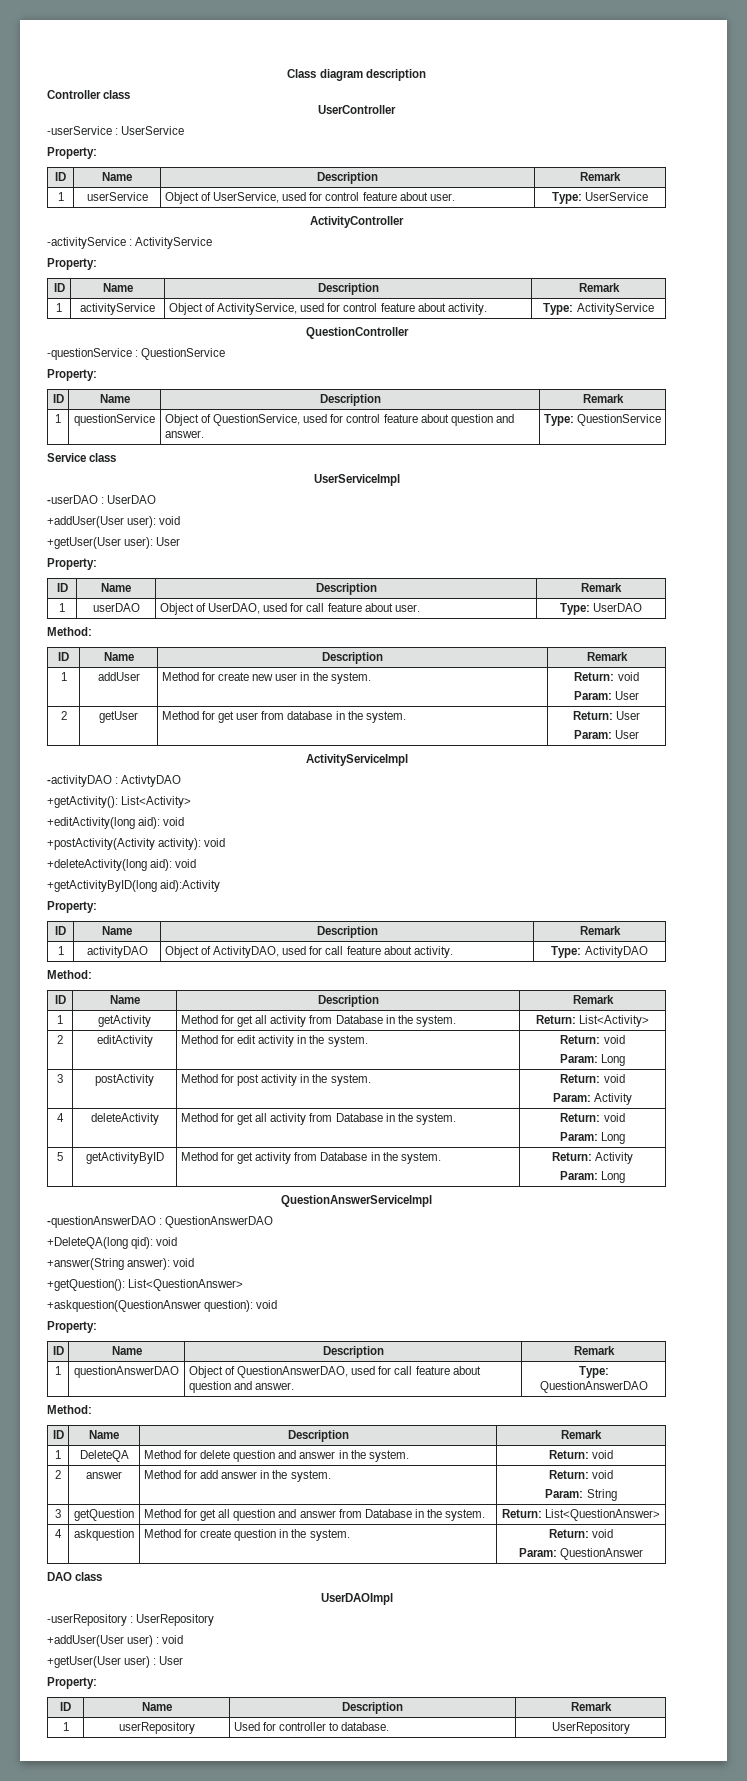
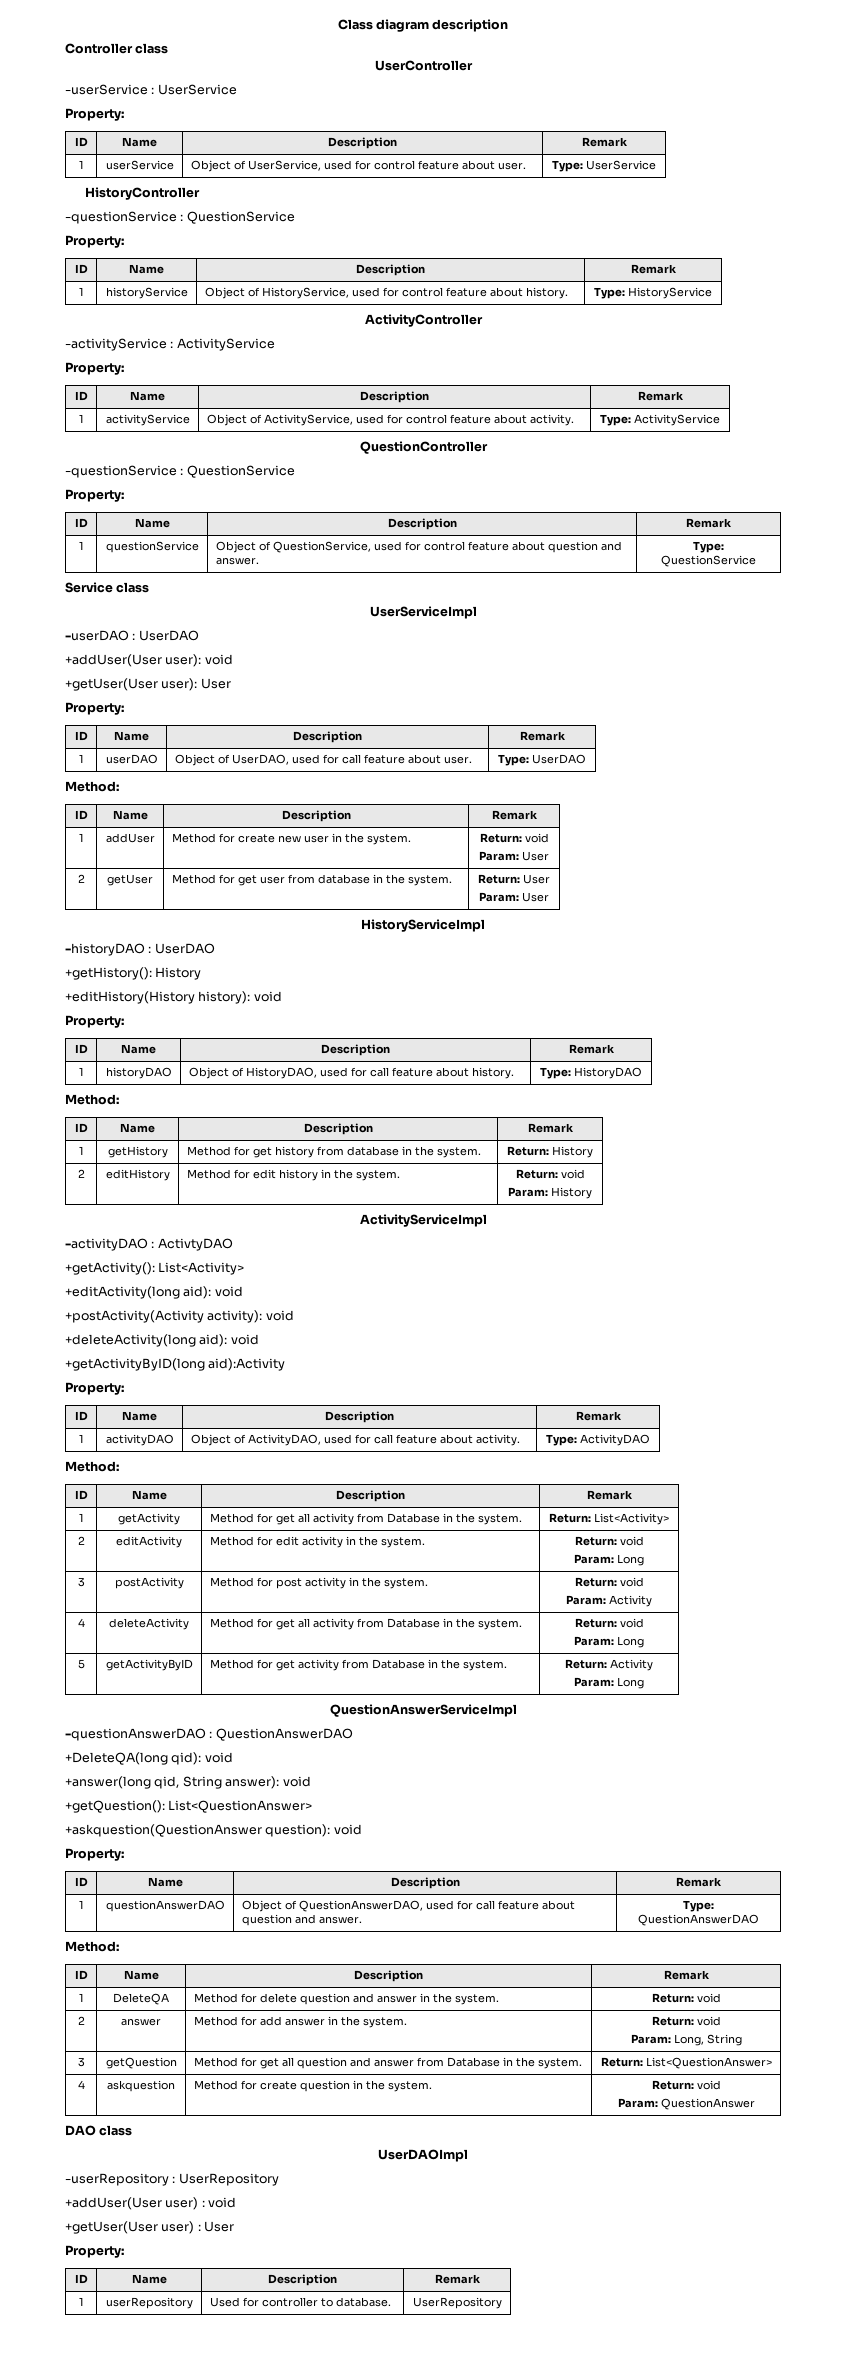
+ HistoryController
+ -questionService : QuestionService
+ Property:
+ ID | Name | Description | Remark
+ 1 | historyService | Object of HistoryService, used for control feature about history. | Type: HistoryService
+ HistoryServiceImpl
+ -historyDAO : UserDAO
+ +getHistory(): History
+ +editHistory(History history): void
+ Property:
+ ID | Name | Description | Remark
+ 1 | historyDAO | Object of HistoryDAO, used for call feature about history. | Type: HistoryDAO
+ Method:
+ ID | Name | Description | Remark
+ 1 | getHistory | Method for get history from database in the system. | Return: History
+ 2 | editHistory | Method for edit history in the system. | Return: void
+ Param: History
- +answer(String answer): void
+ +answer(long qid, String answer): void
  2 | answer | Method for add answer in the system. | Return: void
- Param: String
+ Param: Long, String

